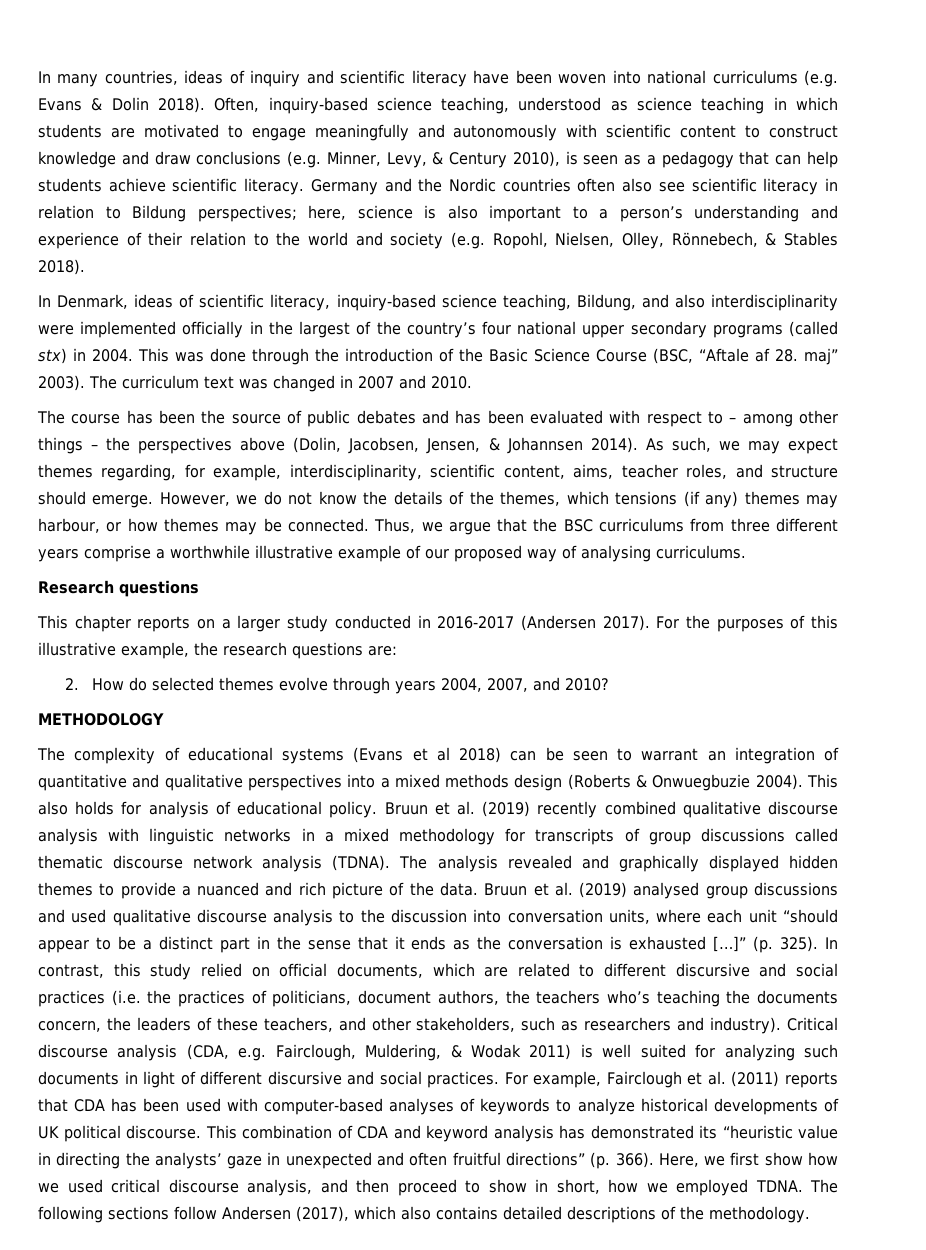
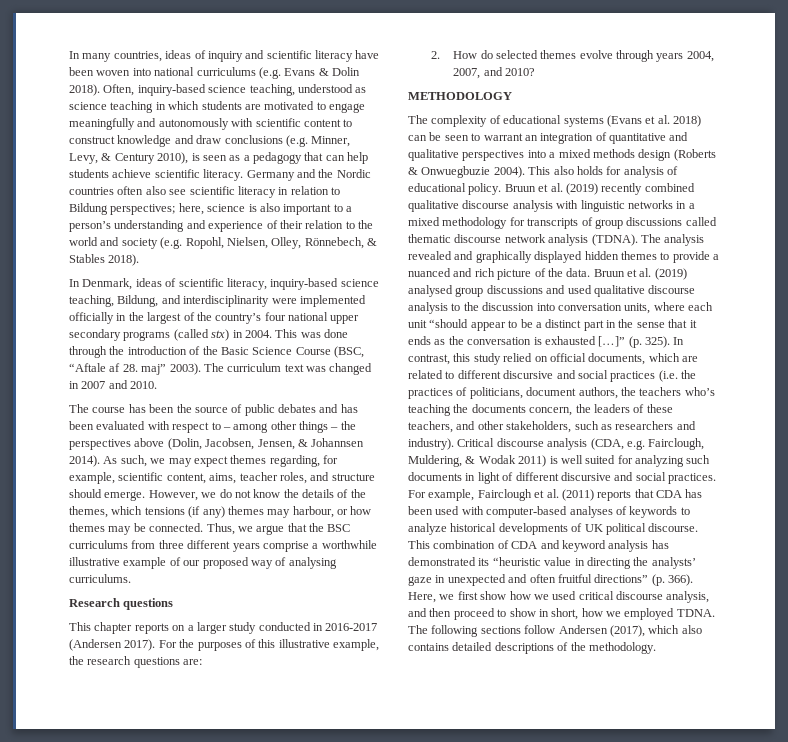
- In Denmark, ideas of scientific literacy, inquiry-based science teaching, Bildung, and also interdisciplinarity were implemented officially in the largest of the country’s four national upper secondary programs (called stx) in 2004.
+ In Denmark, ideas of scientific literacy, inquiry-based science teaching, Bildung, and interdisciplinarity were implemented officially in the largest of the country’s four national upper secondary programs (called stx) in 2004.
- As such, we may expect themes regarding, for example, interdisciplinarity, scientific content, aims, teacher roles, and structure should emerge.
+ As such, we may expect themes regarding, for example, scientific content, aims, teacher roles, and structure should emerge.
- The complexity of educational systems (Evans et al 2018) can be seen to warrant an integration of quantitative and qualitative perspectives into a mixed methods design (Roberts & Onwuegbuzie 2004).
+ The complexity of educational systems (Evans et al. 2018) can be seen to warrant an integration of quantitative and qualitative perspectives into a mixed methods design (Roberts & Onwuegbuzie 2004).

